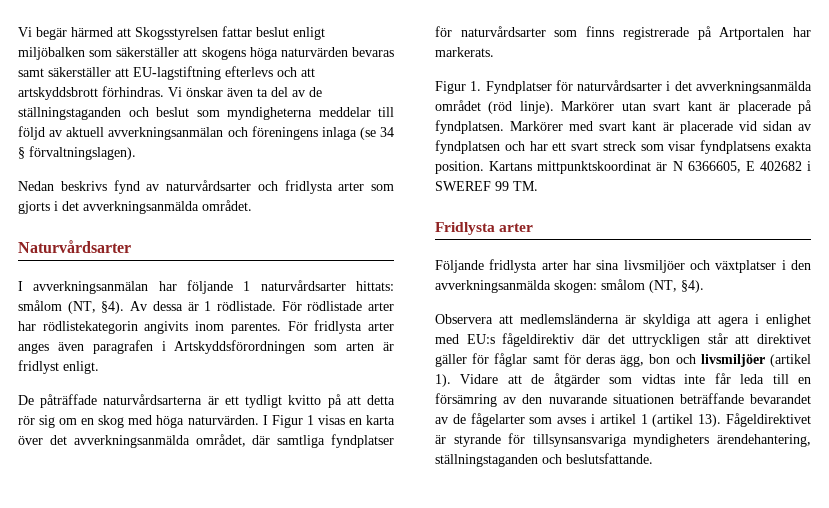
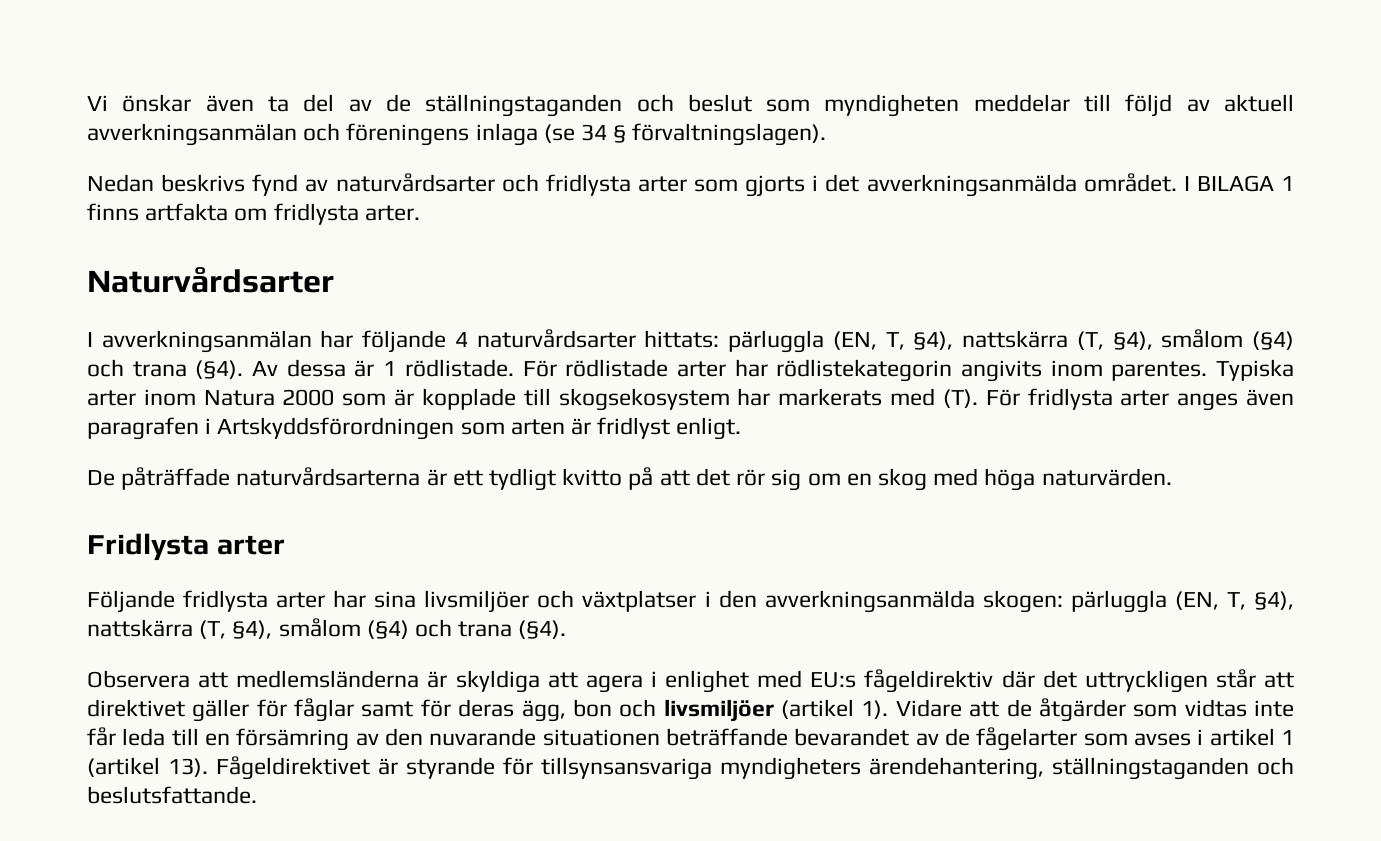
- Vi begär härmed att Skogsstyrelsen fattar beslut enligt miljöbalken som säkerställer att skogens höga naturvärden bevaras samt säkerställer att EU-lagstiftning efterlevs och att artskyddsbrott förhindras. Vi önskar även ta del av de ställningstaganden och beslut som myndigheterna meddelar till följd av aktuell avverkningsanmälan och föreningens inlaga (se 34 § förvaltningslagen).
+ Vi önskar även ta del av de ställningstaganden och beslut som myndigheten meddelar till följd av aktuell avverkningsanmälan och föreningens inlaga (se 34 § förvaltningslagen).
+ I BILAGA 1 finns artfakta om fridlysta arter.
- I avverkningsanmälan har följande 1 naturvårdsarter hittats: smålom (NT, §4).
+ I avverkningsanmälan har följande 4 naturvårdsarter hittats: pärluggla (EN, T, §4), nattskärra (T, §4), smålom (§4) och trana (§4).
- För fridlysta arter anges även paragrafen i Artskyddsförordningen som arten är fridlyst enligt.
+ Typiska arter inom Natura 2000 som är kopplade till skogsekosystem har markerats med (T). För fridlysta arter anges även paragrafen i Artskyddsförordningen som arten är fridlyst enligt.
- De påträffade naturvårdsarterna är ett tydligt kvitto på att detta rör sig om en skog med höga naturvärden. I Figur 1 visas en karta över det avverkningsanmälda området, där samtliga fyndplatser för naturvårdsarter som finns registrerade på Artportalen har markerats.
- Figur 1. Fyndplatser för naturvårdsarter i det avverkningsanmälda området (röd linje). Markörer utan svart kant är placerade på fyndplatsen. Markörer med svart kant är placerade vid sidan av fyndplatsen och har ett svart streck som visar fyndplatsens exakta position. Kartans mittpunktskoordinat är N 6366605, E 402682 i SWEREF 99 TM.
+ De påträffade naturvårdsarterna är ett tydligt kvitto på att det rör sig om en skog med höga naturvärden.
- Följande fridlysta arter har sina livsmiljöer och växtplatser i den avverkningsanmälda skogen: smålom (NT, §4).
+ Följande fridlysta arter har sina livsmiljöer och växtplatser i den avverkningsanmälda skogen: pärluggla (EN, T, §4), nattskärra (T, §4), smålom (§4) och trana (§4).

